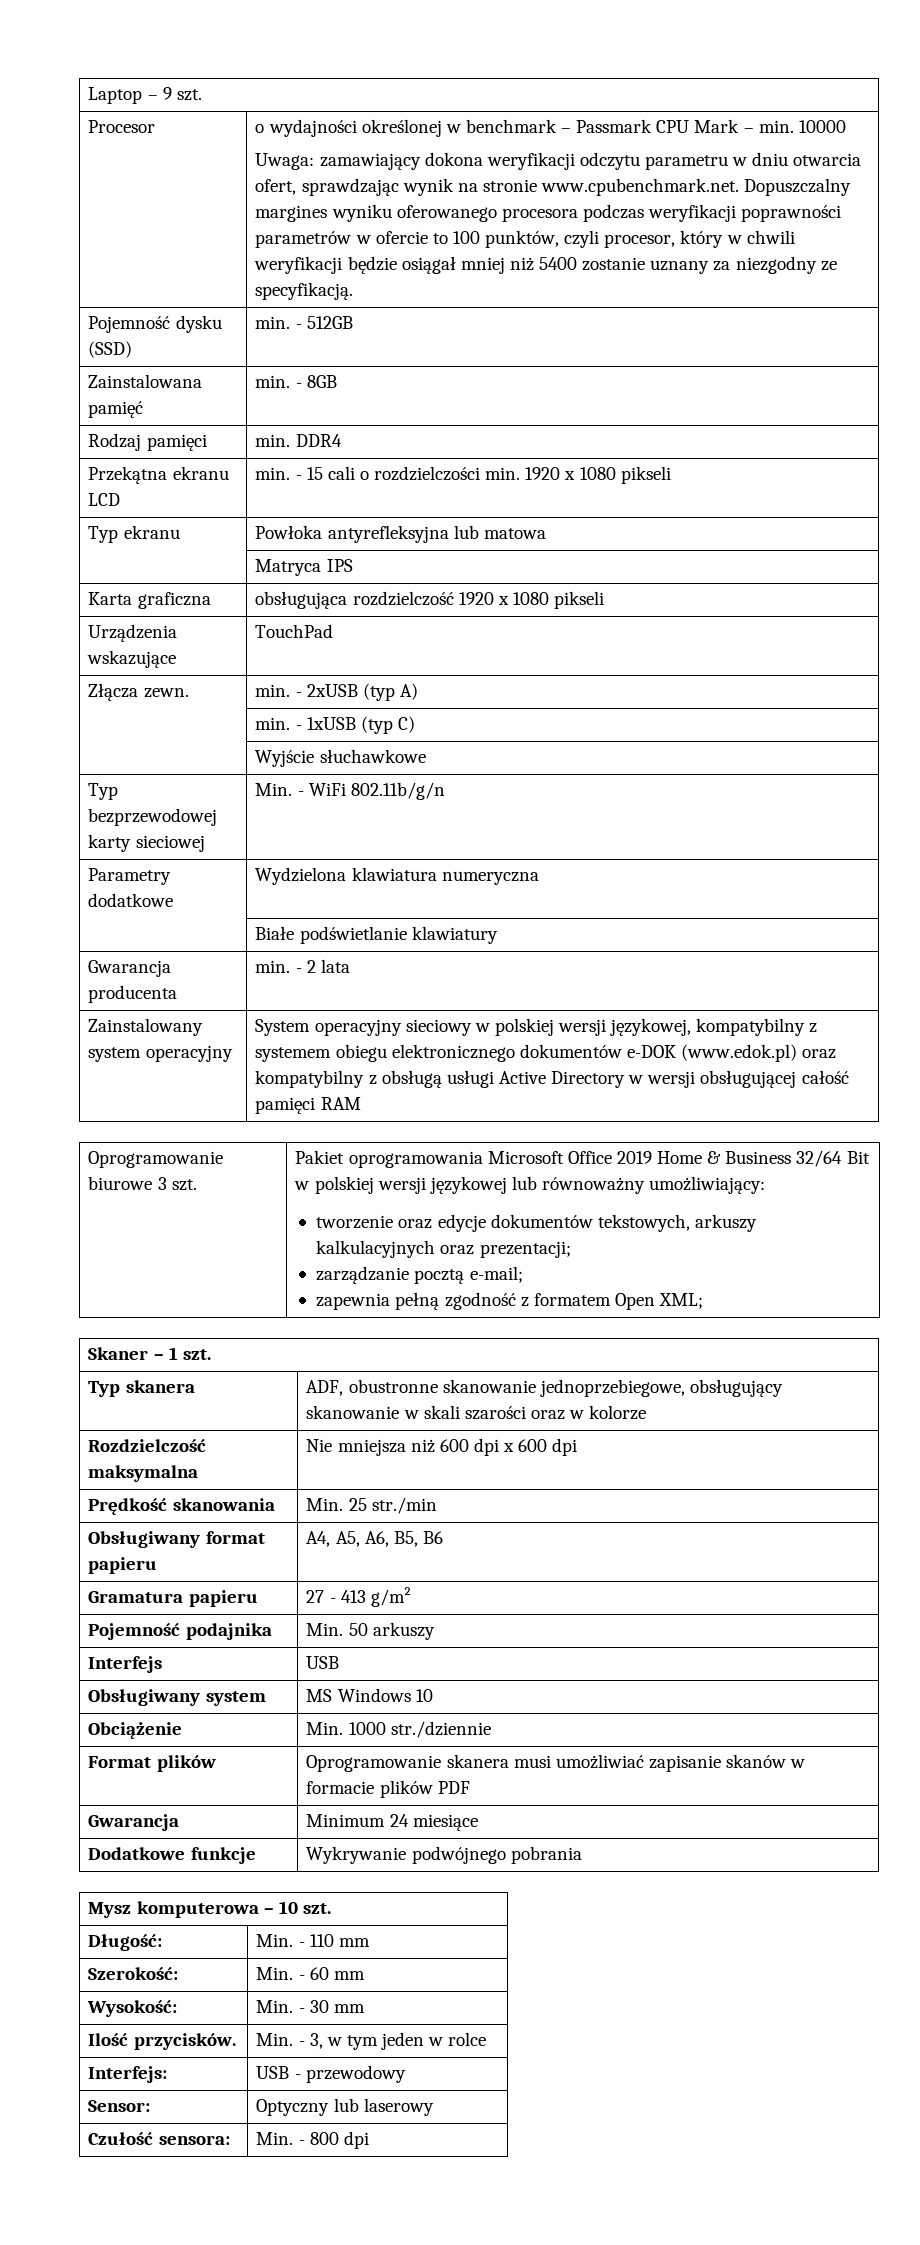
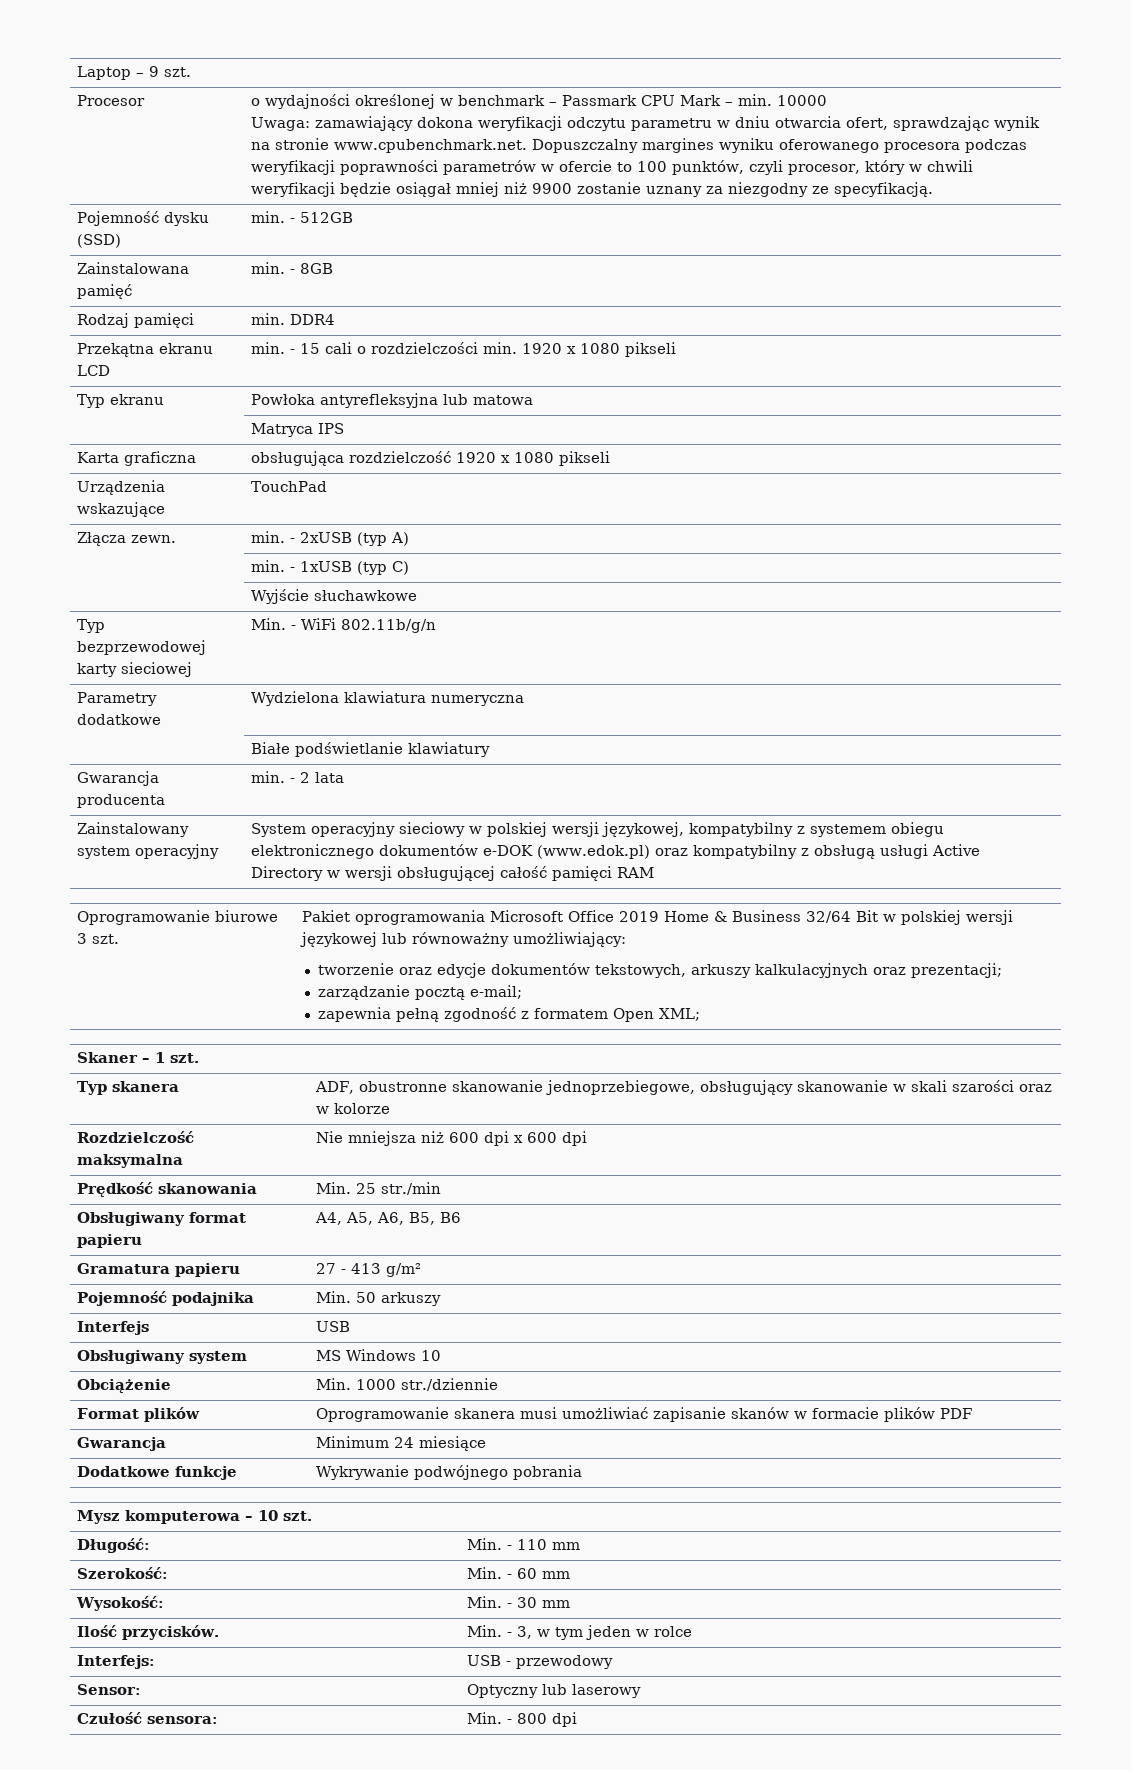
- Uwaga: zamawiający dokona weryfikacji odczytu parametru w dniu otwarcia ofert, sprawdzając wynik na stronie www.cpubenchmark.net. Dopuszczalny margines wyniku oferowanego procesora podczas weryfikacji poprawności parametrów w ofercie to 100 punktów, czyli procesor, który w chwili weryfikacji będzie osiągał mniej niż 5400 zostanie uznany za niezgodny ze specyfikacją.
+ Uwaga: zamawiający dokona weryfikacji odczytu parametru w dniu otwarcia ofert, sprawdzając wynik na stronie www.cpubenchmark.net. Dopuszczalny margines wyniku oferowanego procesora podczas weryfikacji poprawności parametrów w ofercie to 100 punktów, czyli procesor, który w chwili weryfikacji będzie osiągał mniej niż 9900 zostanie uznany za niezgodny ze specyfikacją.

